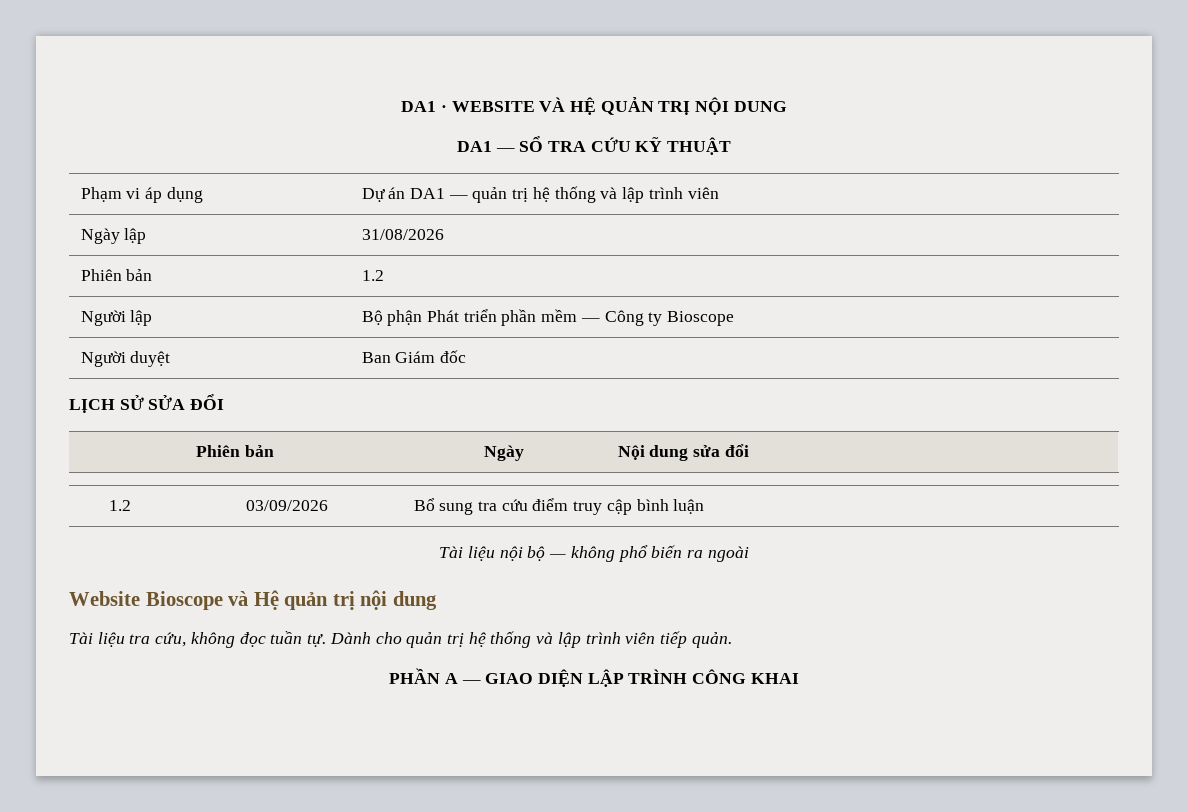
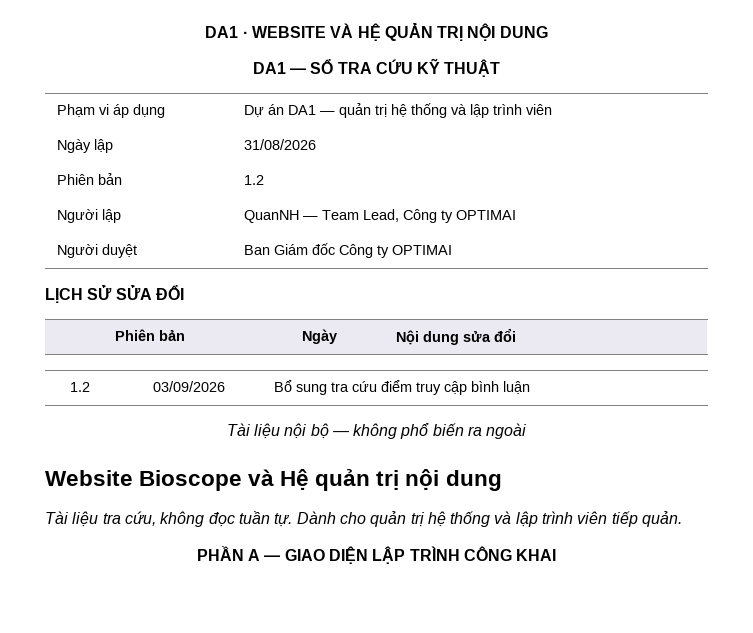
- Người lập | Bộ phận Phát triển phần mềm — Công ty Bioscope
+ Người lập | QuanNH — Team Lead, Công ty OPTIMAI
- Người duyệt | Ban Giám đốc
+ Người duyệt | Ban Giám đốc Công ty OPTIMAI

